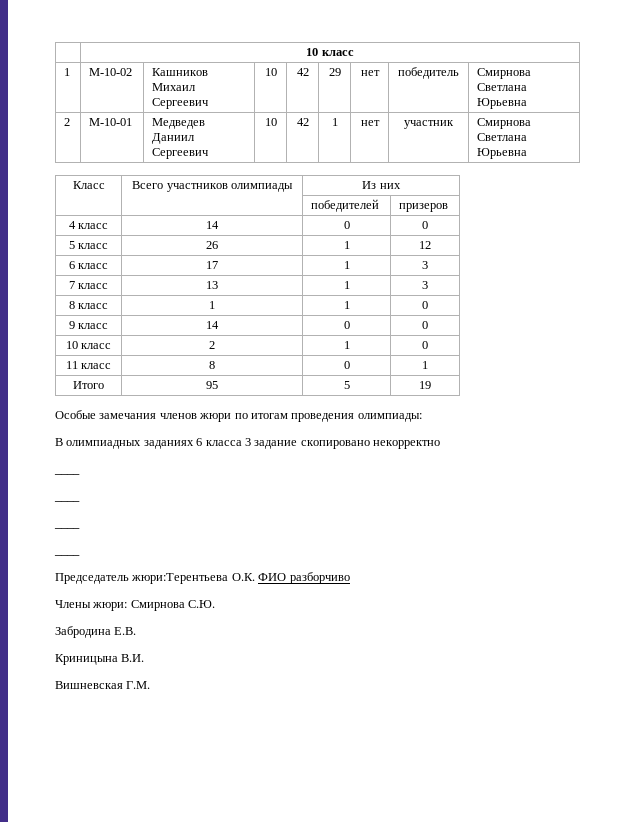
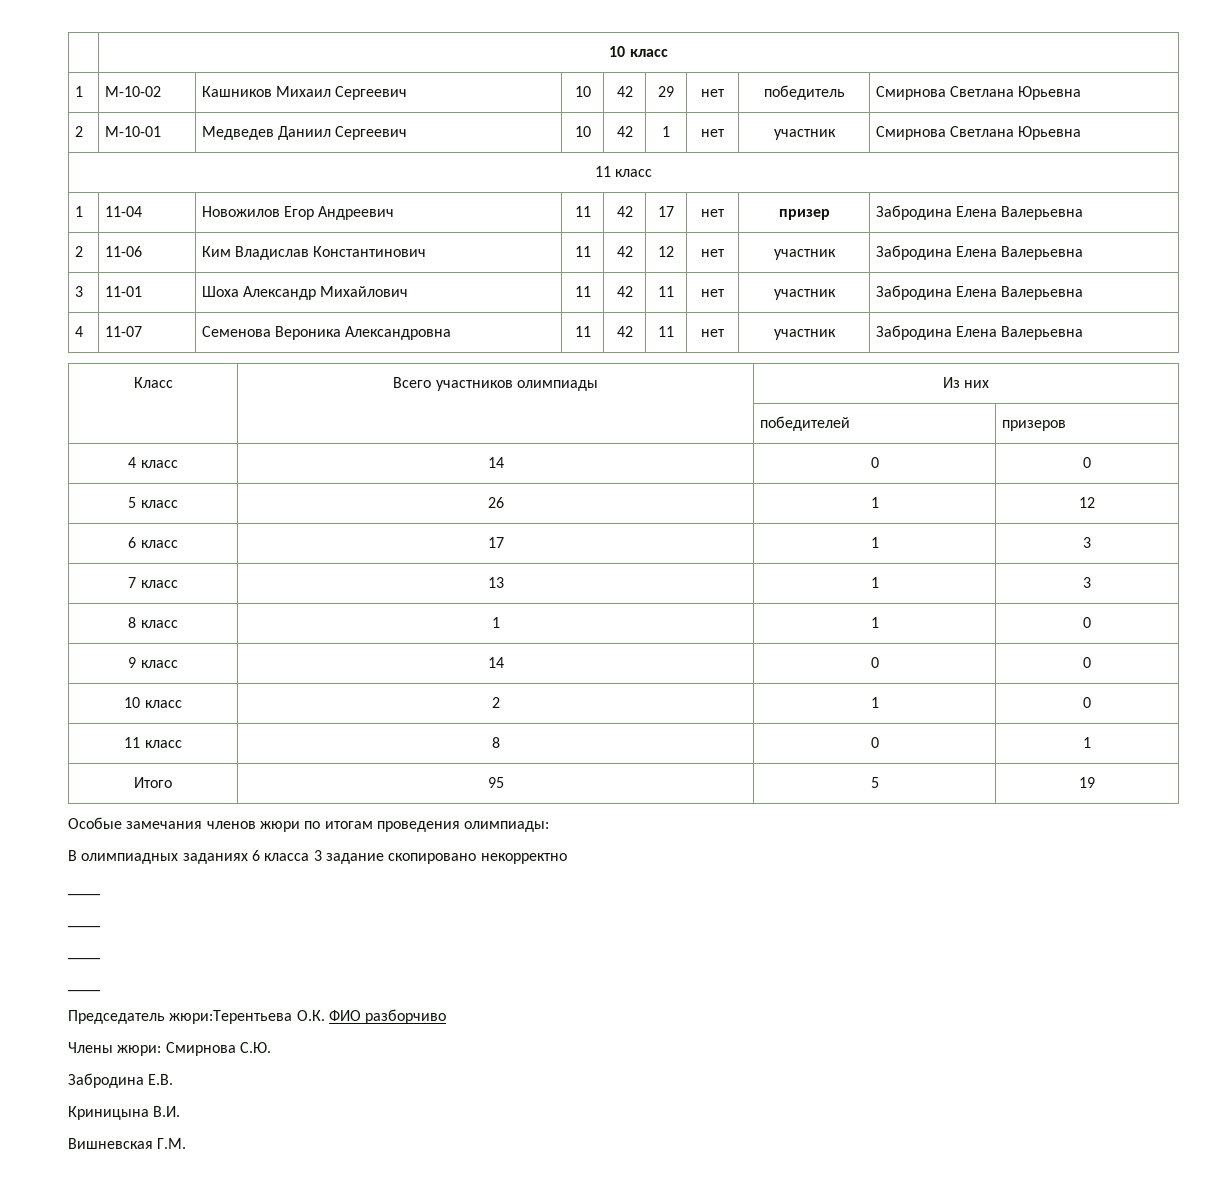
  2 | М-10-01 | Медведев Даниил Сергеевич | 10 | 42 | 1 | нет | участник | Смирнова Светлана Юрьевна
+ 11 класс
+ 1 | 11-04 | Новожилов Егор Андреевич | 11 | 42 | 17 | нет | призер | Забродина Елена Валерьевна
+ 2 | 11-06 | Ким Владислав Константинович | 11 | 42 | 12 | нет | участник | Забродина Елена Валерьевна
+ 3 | 11-01 | Шоха Александр Михайлович | 11 | 42 | 11 | нет | участник | Забродина Елена Валерьевна
+ 4 | 11-07 | Семенова Вероника Александровна | 11 | 42 | 11 | нет | участник | Забродина Елена Валерьевна

